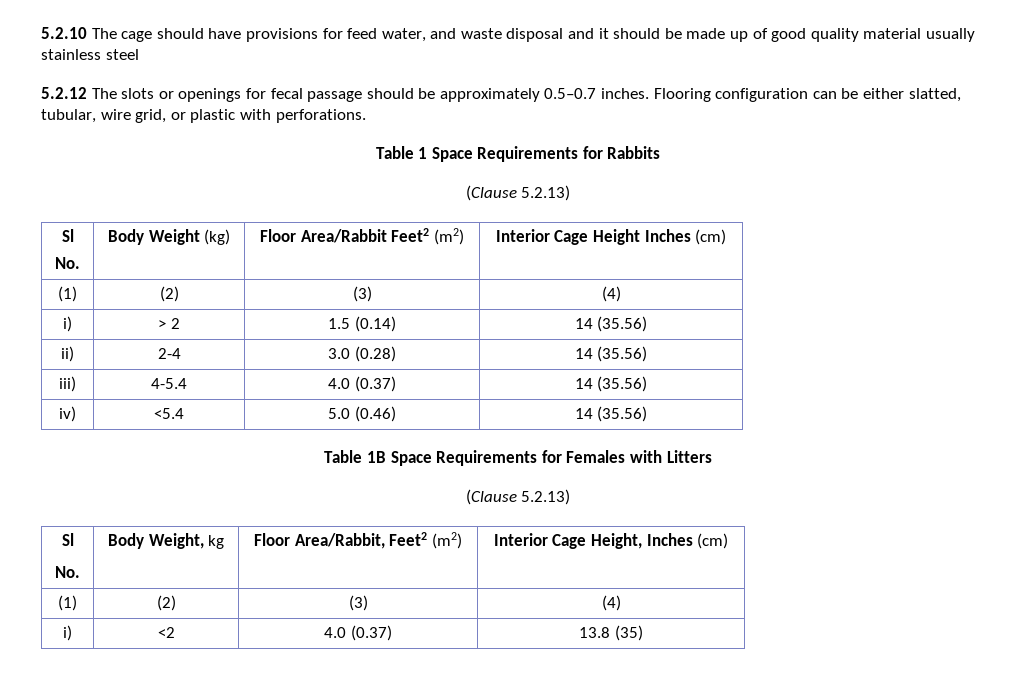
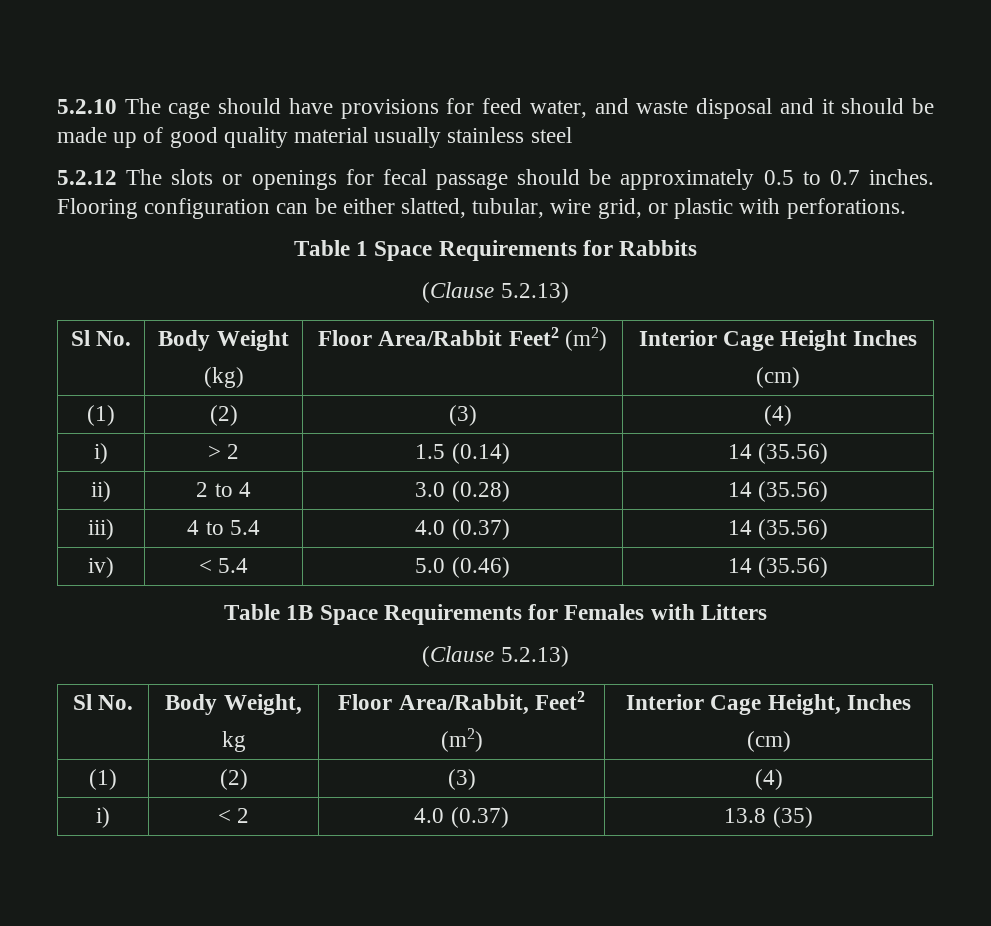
- 5.2.12 The slots or openings for fecal passage should be approximately 0.5–0.7 inches.
+ 5.2.12 The slots or openings for fecal passage should be approximately 0.5 to 0.7 inches.
  Table 1 Space Requirements for Rabbits
  (Clause 5.2.13)
- Sl
- No. | Body Weight (kg) | Floor Area/Rabbit Feet2 (m2) | Interior Cage Height Inches (cm)
+ Sl No. | Body Weight
+ (kg) | Floor Area/Rabbit Feet2 (m2) | Interior Cage Height Inches
+ (cm)
- ii) | 2-4 | 3.0 (0.28) | 14 (35.56)
+ ii) | 2 to 4 | 3.0 (0.28) | 14 (35.56)
- iii) | 4-5.4 | 4.0 (0.37) | 14 (35.56)
+ iii) | 4 to 5.4 | 4.0 (0.37) | 14 (35.56)
- iv) | <5.4 | 5.0 (0.46) | 14 (35.56)
+ iv) | < 5.4 | 5.0 (0.46) | 14 (35.56)
  Table 1B Space Requirements for Females with Litters
  (Clause 5.2.13)
- Sl
- No. | Body Weight, kg | Floor Area/Rabbit, Feet2 (m2) | Interior Cage Height, Inches (cm)
+ Sl No. | Body Weight,
+ kg | Floor Area/Rabbit, Feet2
+ (m2) | Interior Cage Height, Inches
+ (cm)
  (1) | (2) | (3) | (4)
- i) | <2 | 4.0 (0.37) | 13.8 (35)
+ i) | < 2 | 4.0 (0.37) | 13.8 (35)

